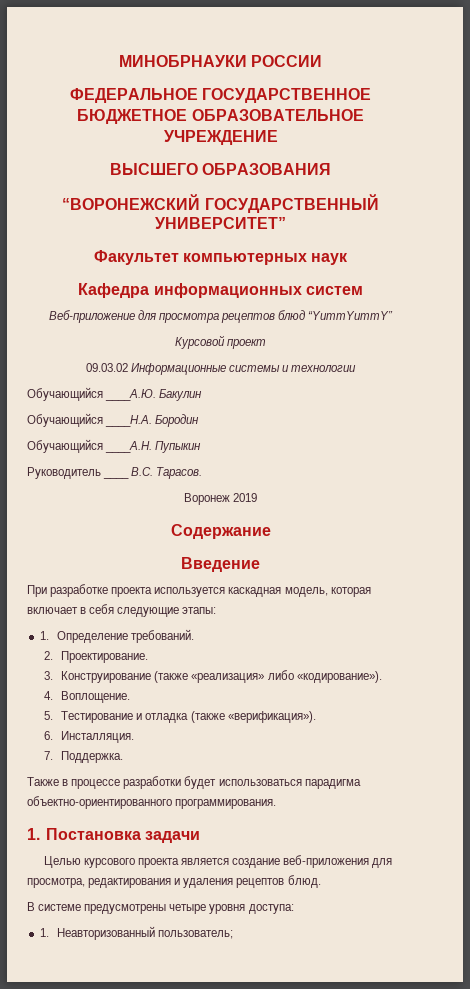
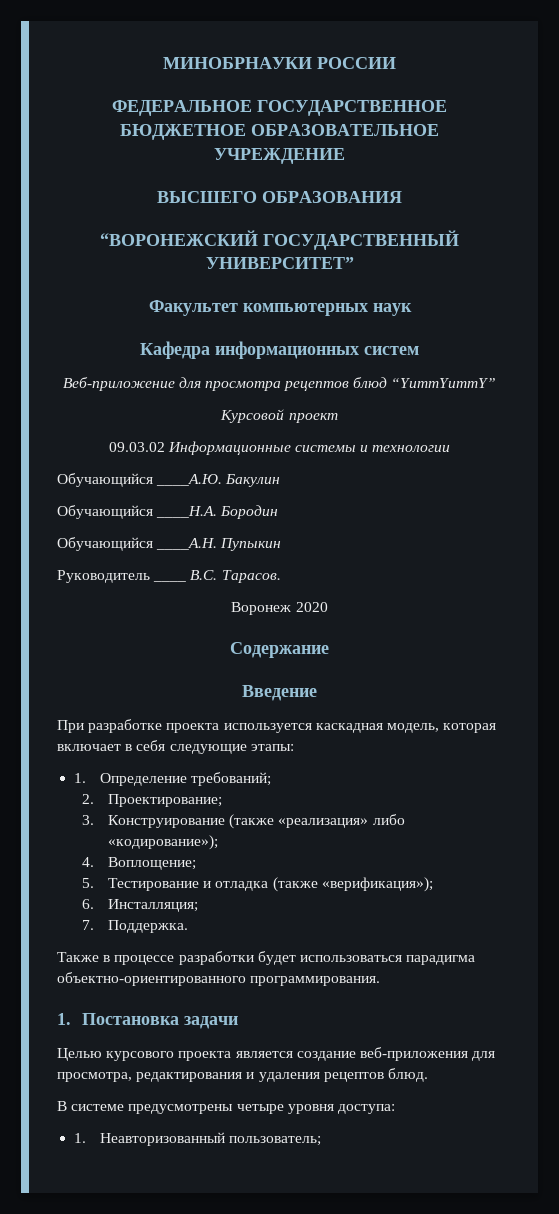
- Воронеж 2019
+ Воронеж 2020
- 1. Определение требований.
+ 1. Определение требований;
- 2. Проектирование.
+ 2. Проектирование;
- 3. Конструирование (также «реализация» либо «кодирование»).
+ 3. Конструирование (также «реализация» либо «кодирование»);
- 4. Воплощение.
+ 4. Воплощение;
- 5. Тестирование и отладка (также «верификация»).
+ 5. Тестирование и отладка (также «верификация»);
- 6. Инсталляция.
+ 6. Инсталляция;

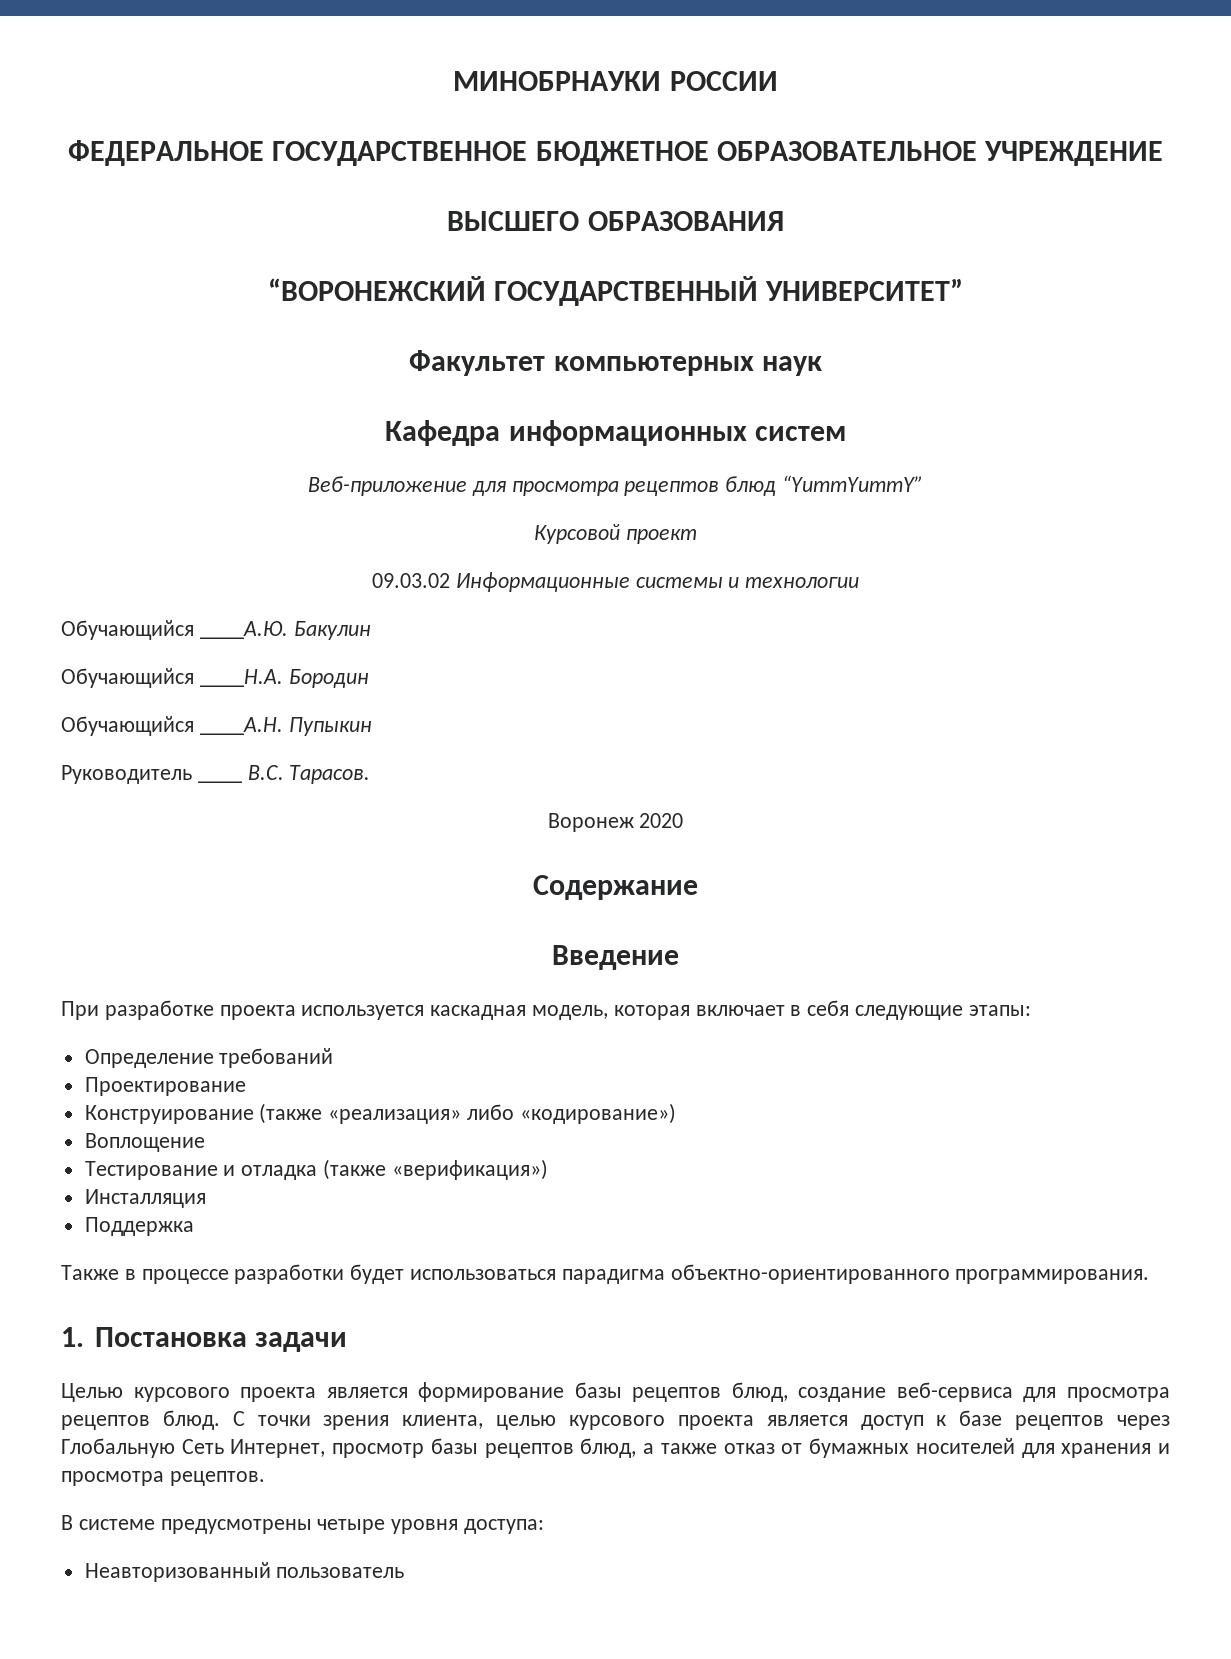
- 1. Определение требований;
- 2. Проектирование;
- 3. Конструирование (также «реализация» либо «кодирование»);
- 4. Воплощение;
- 5. Тестирование и отладка (также «верификация»);
- 6. Инсталляция;
- 7. Поддержка.
+ Определение требований
+ Проектирование
+ Конструирование (также «реализация» либо «кодирование»)
+ Воплощение
+ Тестирование и отладка (также «верификация»)
+ Инсталляция
+ Поддержка
- Целью курсового проекта является создание веб-приложения для просмотра, редактирования и удаления рецептов блюд.
+ Целью курсового проекта является формирование базы рецептов блюд, создание веб-сервиса для просмотра рецептов блюд. С точки зрения клиента, целью курсового проекта является доступ к базе рецептов через Глобальную Сеть Интернет, просмотр базы рецептов блюд, а также отказ от бумажных носителей для хранения и просмотра рецептов.
- 1. Неавторизованный пользователь;
+ Неавторизованный пользователь

